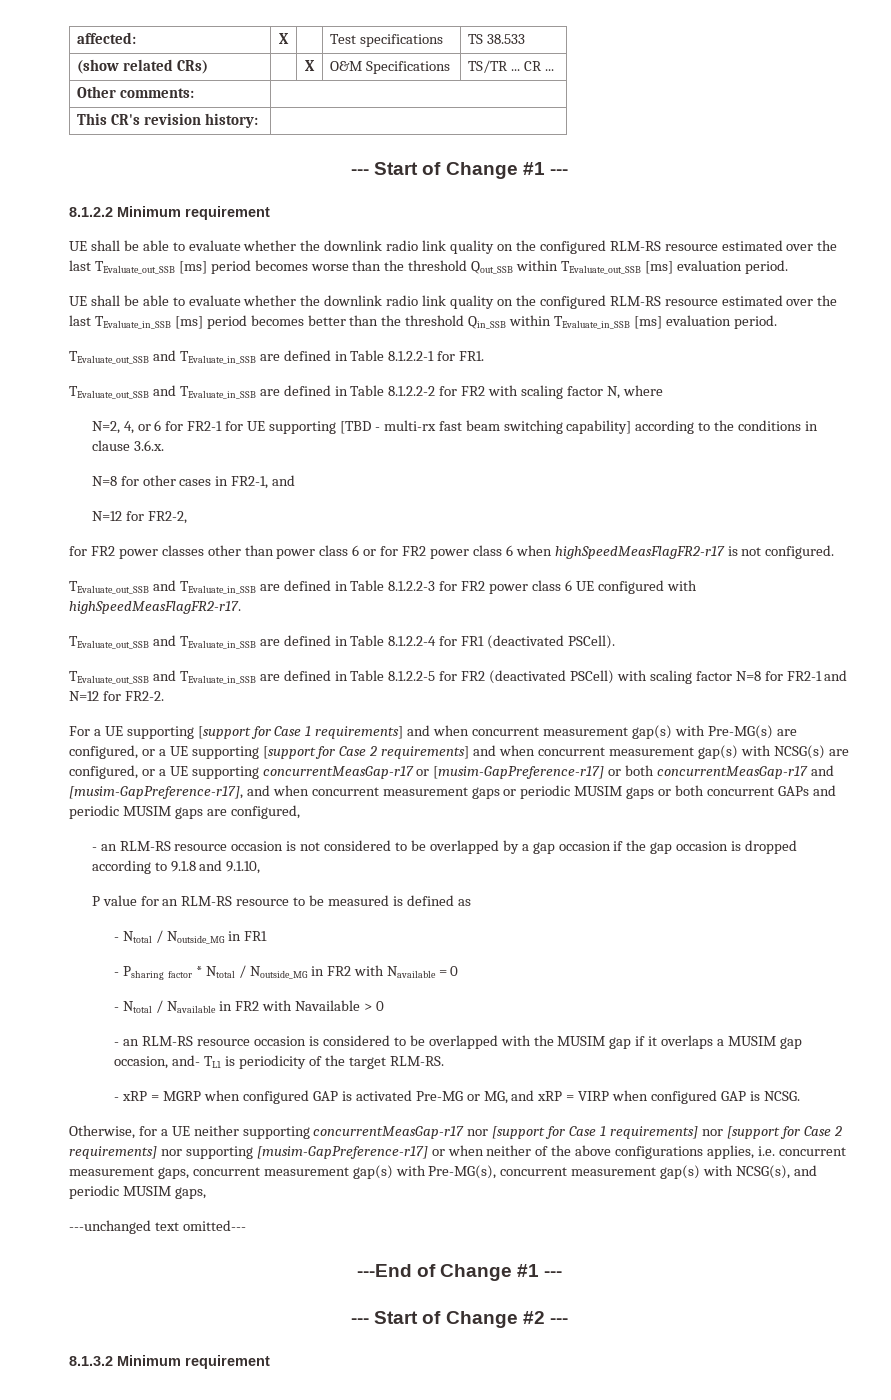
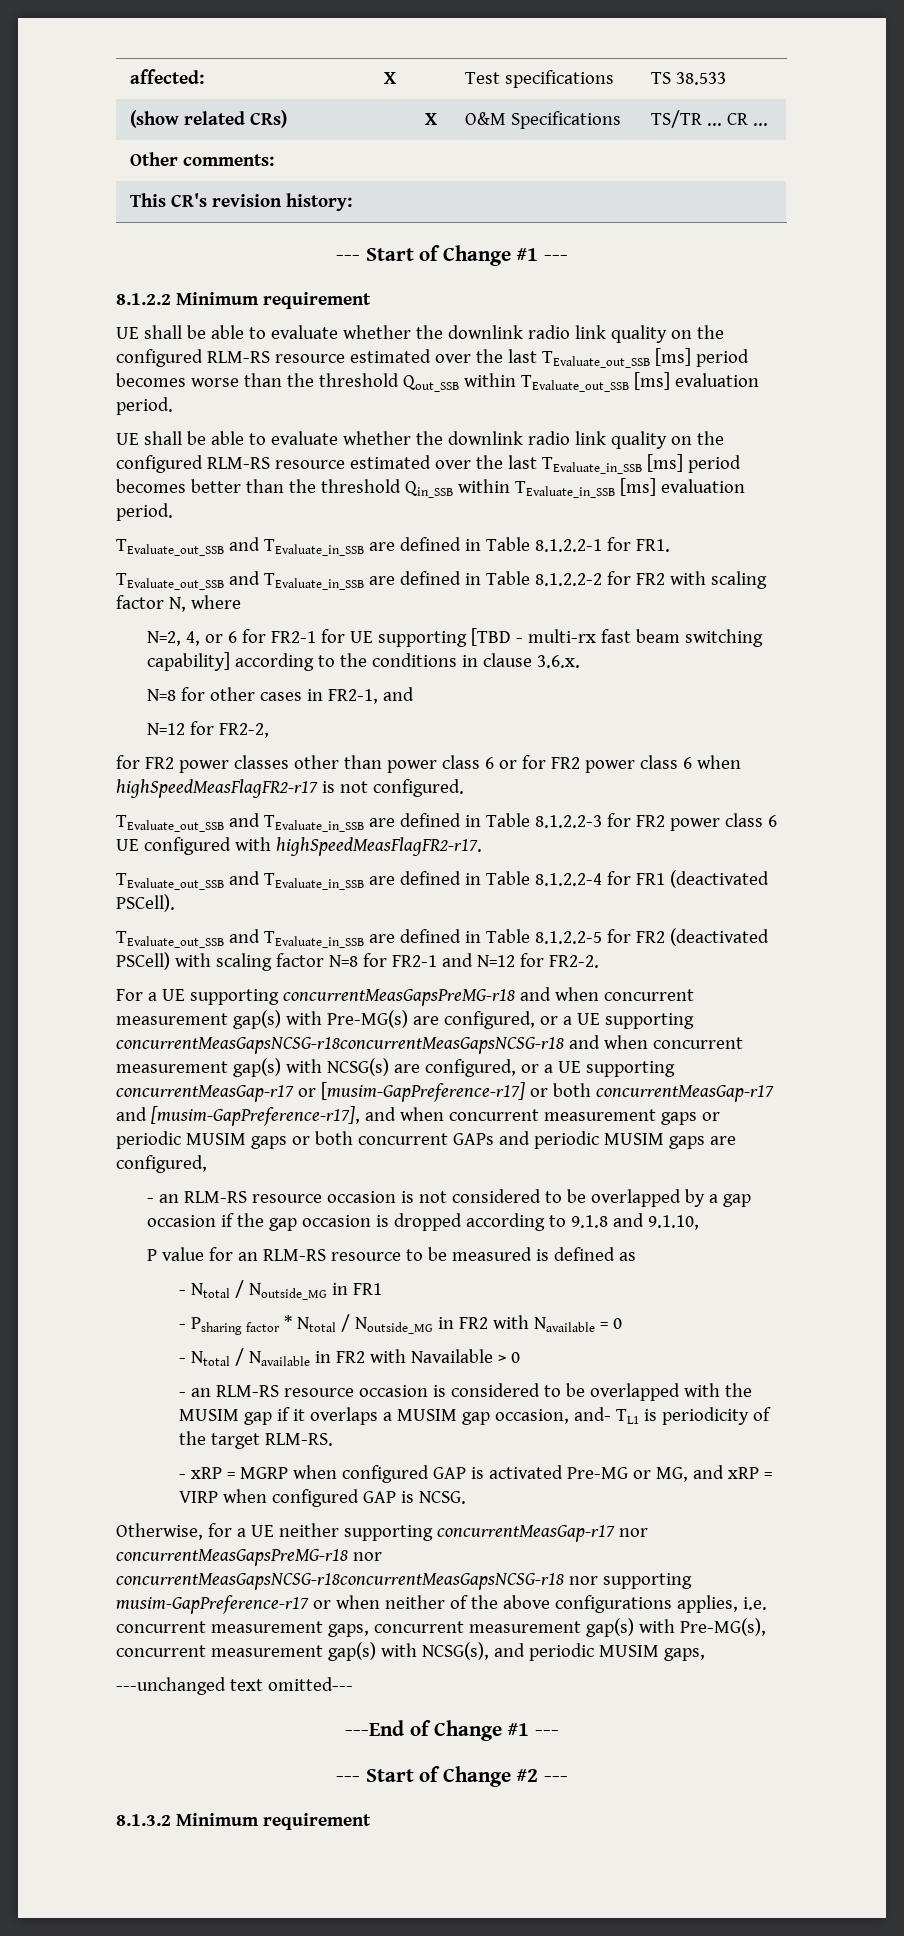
- For a UE supporting [support for Case 1 requirements] and when concurrent measurement gap(s) with Pre-MG(s) are configured, or a UE supporting [support for Case 2 requirements] and when concurrent measurement gap(s) with NCSG(s) are configured, or a UE supporting concurrentMeasGap-r17 or [musim-GapPreference-r17] or both concurrentMeasGap-r17 and [musim-GapPreference-r17], and when concurrent measurement gaps or periodic MUSIM gaps or both concurrent GAPs and periodic MUSIM gaps are configured,
+ For a UE supporting concurrentMeasGapsPreMG-r18 and when concurrent measurement gap(s) with Pre-MG(s) are configured, or a UE supporting concurrentMeasGapsNCSG-r18concurrentMeasGapsNCSG-r18 and when concurrent measurement gap(s) with NCSG(s) are configured, or a UE supporting concurrentMeasGap-r17 or [musim-GapPreference-r17] or both concurrentMeasGap-r17 and [musim-GapPreference-r17], and when concurrent measurement gaps or periodic MUSIM gaps or both concurrent GAPs and periodic MUSIM gaps are configured,
- Otherwise, for a UE neither supporting concurrentMeasGap-r17 nor [support for Case 1 requirements] nor [support for Case 2 requirements] nor supporting [musim-GapPreference-r17] or when neither of the above configurations applies, i.e. concurrent measurement gaps, concurrent measurement gap(s) with Pre-MG(s), concurrent measurement gap(s) with NCSG(s), and periodic MUSIM gaps,
+ Otherwise, for a UE neither supporting concurrentMeasGap-r17 nor concurrentMeasGapsPreMG-r18 nor concurrentMeasGapsNCSG-r18concurrentMeasGapsNCSG-r18 nor supporting musim-GapPreference-r17 or when neither of the above configurations applies, i.e. concurrent measurement gaps, concurrent measurement gap(s) with Pre-MG(s), concurrent measurement gap(s) with NCSG(s), and periodic MUSIM gaps,

